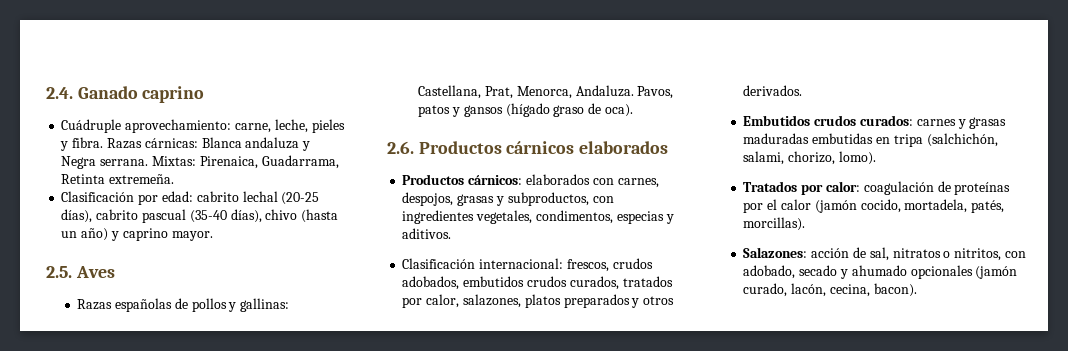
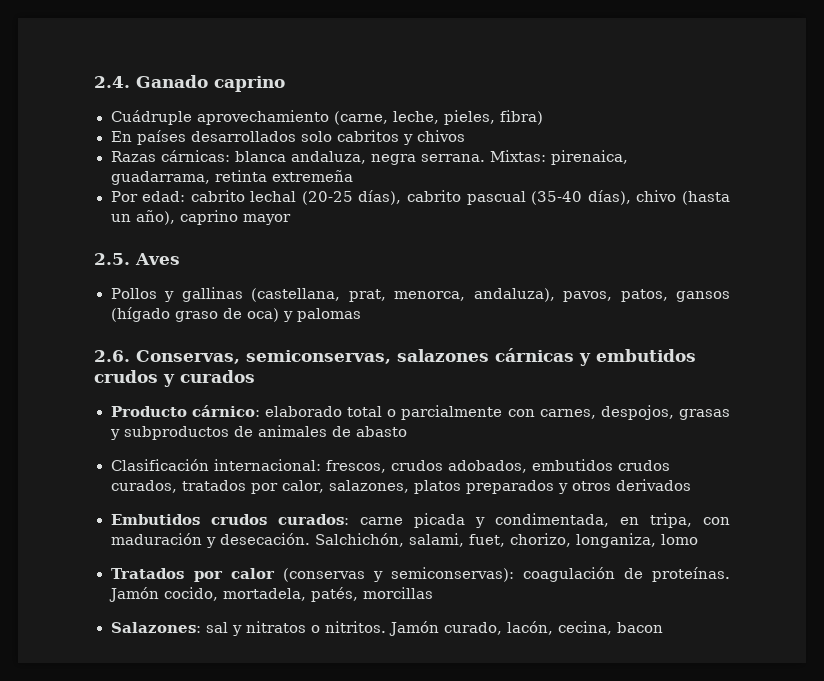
- Cuádruple aprovechamiento: carne, leche, pieles y fibra. Razas cárnicas: Blanca andaluza y Negra serrana. Mixtas: Pirenaica, Guadarrama, Retinta extremeña.
- Clasificación por edad: cabrito lechal (20-25 días), cabrito pascual (35-40 días), chivo (hasta un año) y caprino mayor.
+ Cuádruple aprovechamiento (carne, leche, pieles, fibra)
+ En países desarrollados solo cabritos y chivos
+ Razas cárnicas: blanca andaluza, negra serrana. Mixtas: pirenaica, guadarrama, retinta extremeña
+ Por edad: cabrito lechal (20-25 días), cabrito pascual (35-40 días), chivo (hasta un año), caprino mayor
  2.5. Aves
- Razas españolas de pollos y gallinas: Castellana, Prat, Menorca, Andaluza. Pavos, patos y gansos (hígado graso de oca).
- 2.6. Productos cárnicos elaborados
- Productos cárnicos: elaborados con carnes, despojos, grasas y subproductos, con ingredientes vegetales, condimentos, especias y aditivos.
+ Pollos y gallinas (castellana, prat, menorca, andaluza), pavos, patos, gansos (hígado graso de oca) y palomas
+ 2.6. Conservas, semiconservas, salazones cárnicas y embutidos crudos y curados
+ Producto cárnico: elaborado total o parcialmente con carnes, despojos, grasas y subproductos de animales de abasto
- Clasificación internacional: frescos, crudos adobados, embutidos crudos curados, tratados por calor, salazones, platos preparados y otros derivados.
+ Clasificación internacional: frescos, crudos adobados, embutidos crudos curados, tratados por calor, salazones, platos preparados y otros derivados
- Embutidos crudos curados: carnes y grasas maduradas embutidas en tripa (salchichón, salami, chorizo, lomo).
- Tratados por calor: coagulación de proteínas por el calor (jamón cocido, mortadela, patés, morcillas).
+ Embutidos crudos curados: carne picada y condimentada, en tripa, con maduración y desecación. Salchichón, salami, fuet, chorizo, longaniza, lomo
+ Tratados por calor (conservas y semiconservas): coagulación de proteínas. Jamón cocido, mortadela, patés, morcillas
- Salazones: acción de sal, nitratos o nitritos, con adobado, secado y ahumado opcionales (jamón curado, lacón, cecina, bacon).
+ Salazones: sal y nitratos o nitritos. Jamón curado, lacón, cecina, bacon

